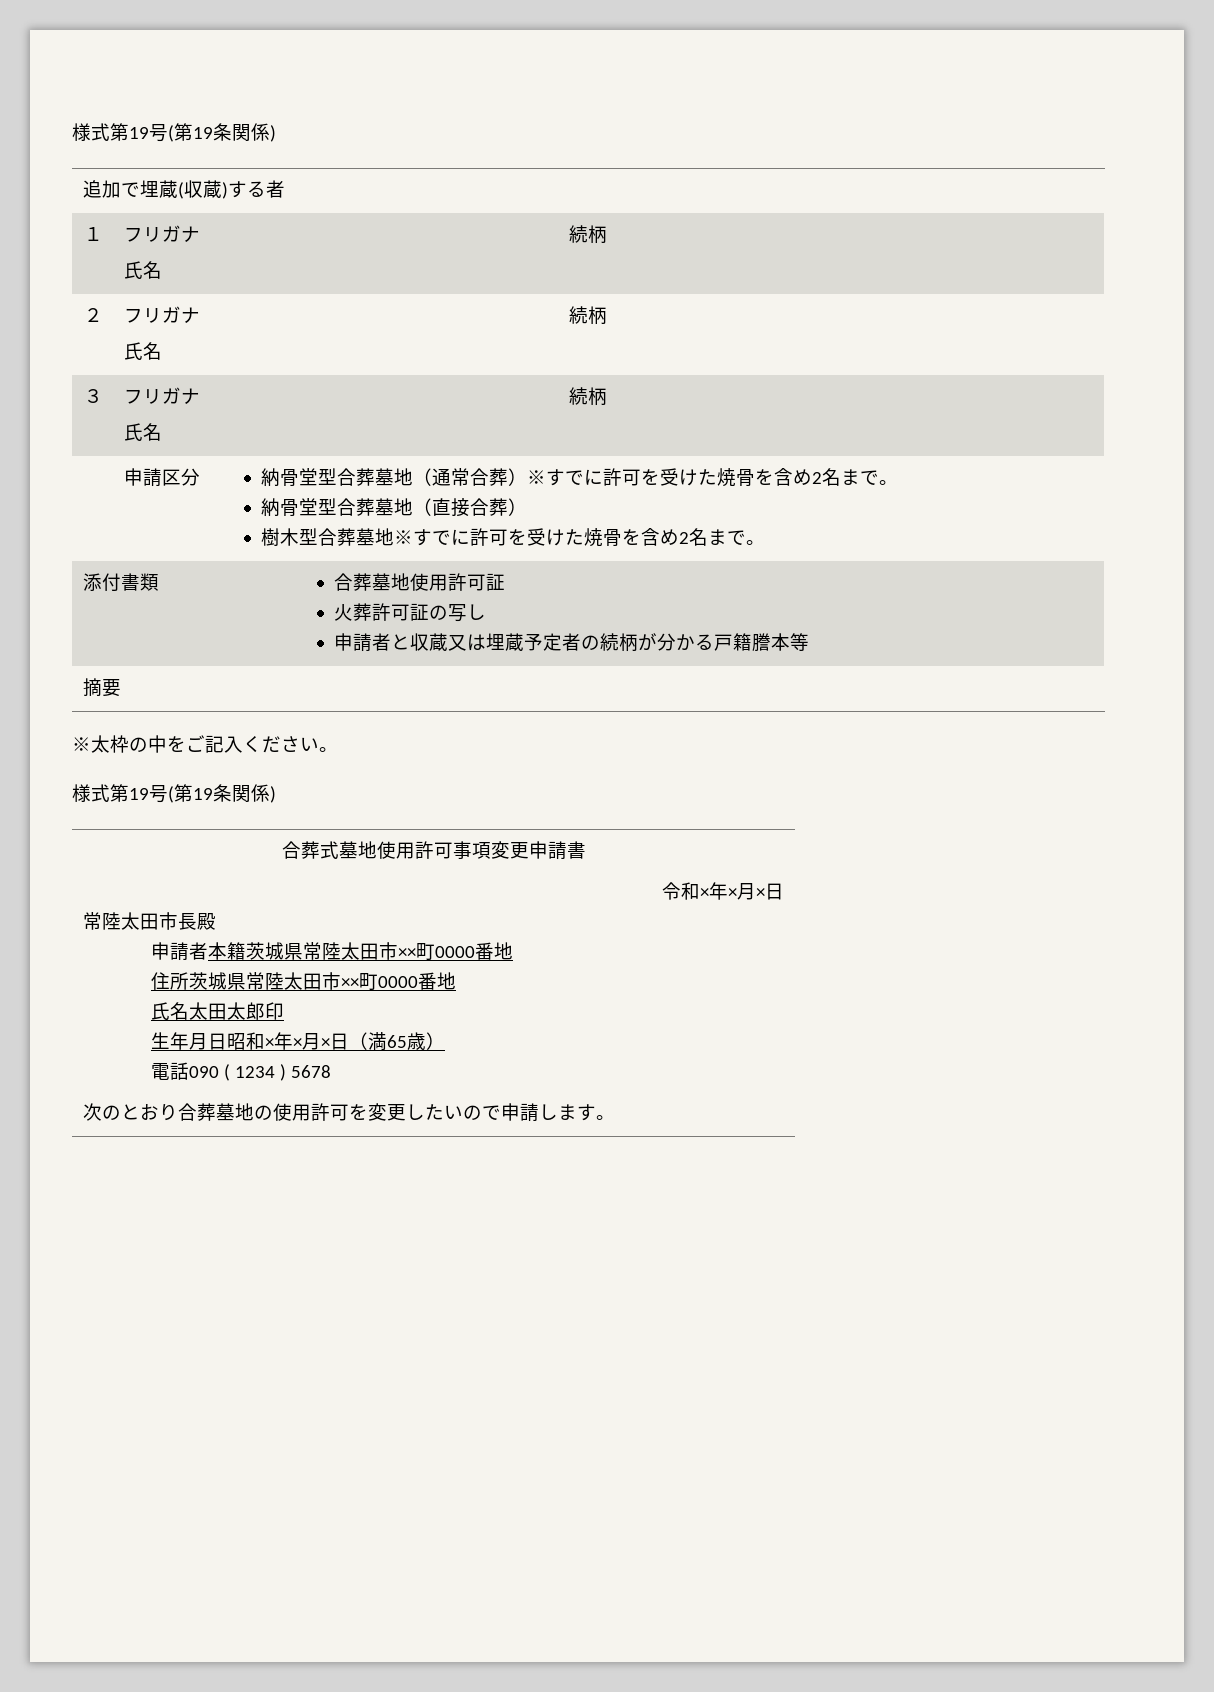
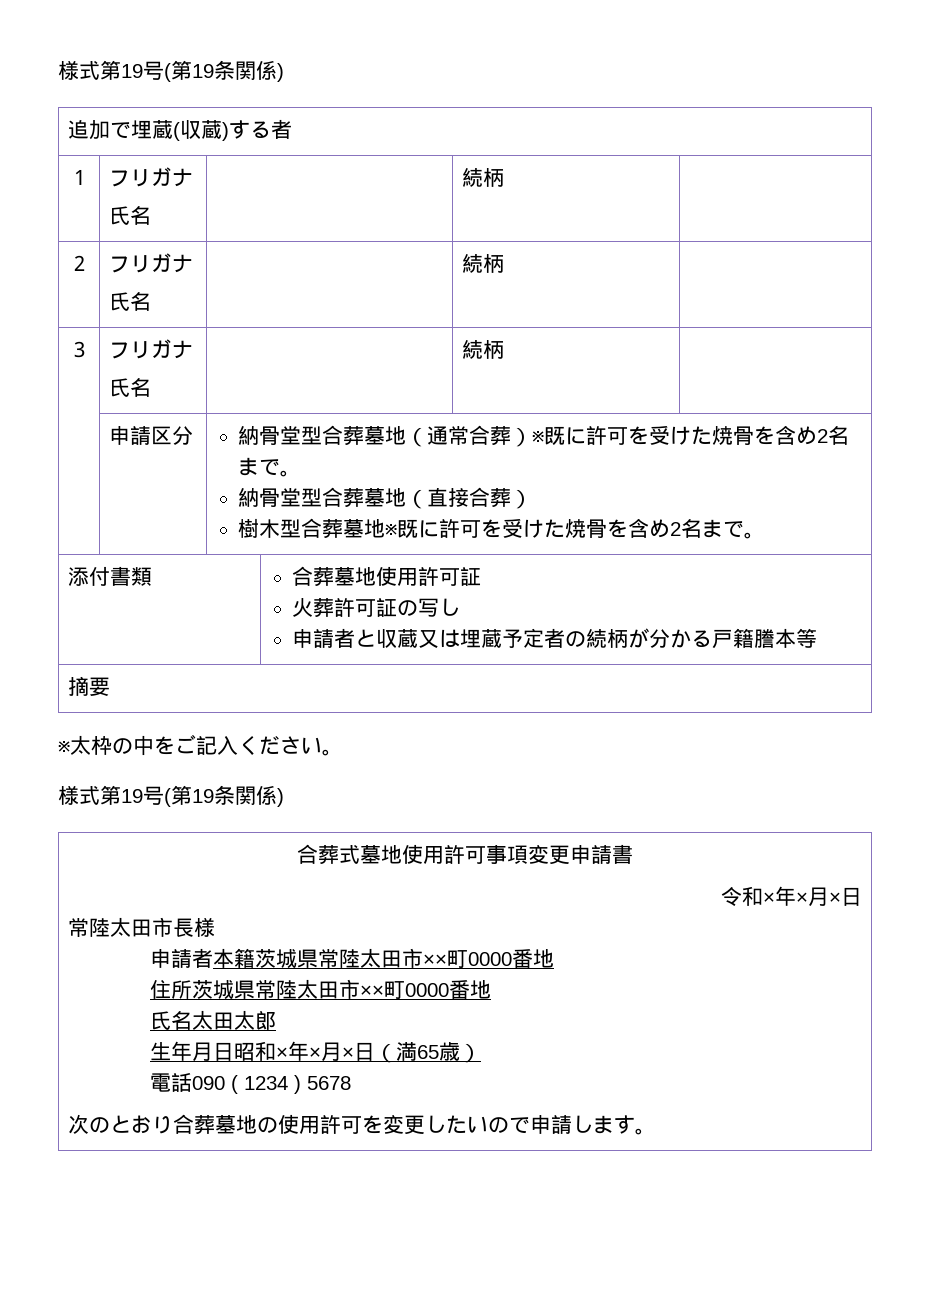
- 納骨堂型合葬墓地（通常合葬）※すでに許可を受けた焼骨を含め2名まで。
+ 納骨堂型合葬墓地（通常合葬）※既に許可を受けた焼骨を含め2名まで。
- 樹木型合葬墓地※すでに許可を受けた焼骨を含め2名まで。
+ 樹木型合葬墓地※既に許可を受けた焼骨を含め2名まで。
- 常陸太田市長殿
+ 常陸太田市長様
- 氏名太田太郎印
+ 氏名太田太郎

